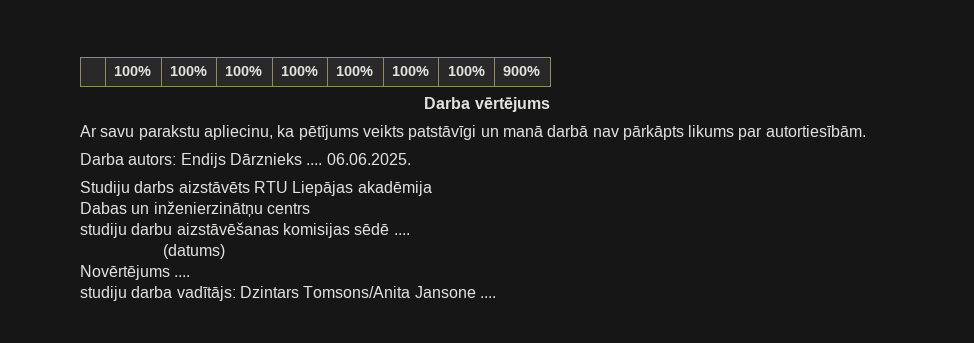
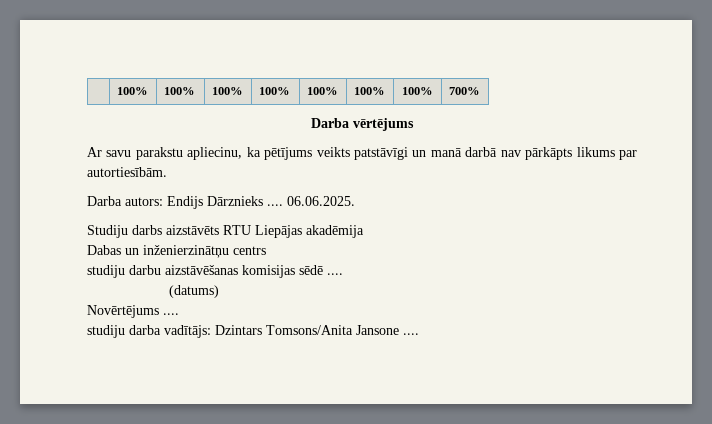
- | 100% | 100% | 100% | 100% | 100% | 100% | 100% | 900%
+ | 100% | 100% | 100% | 100% | 100% | 100% | 100% | 700%

